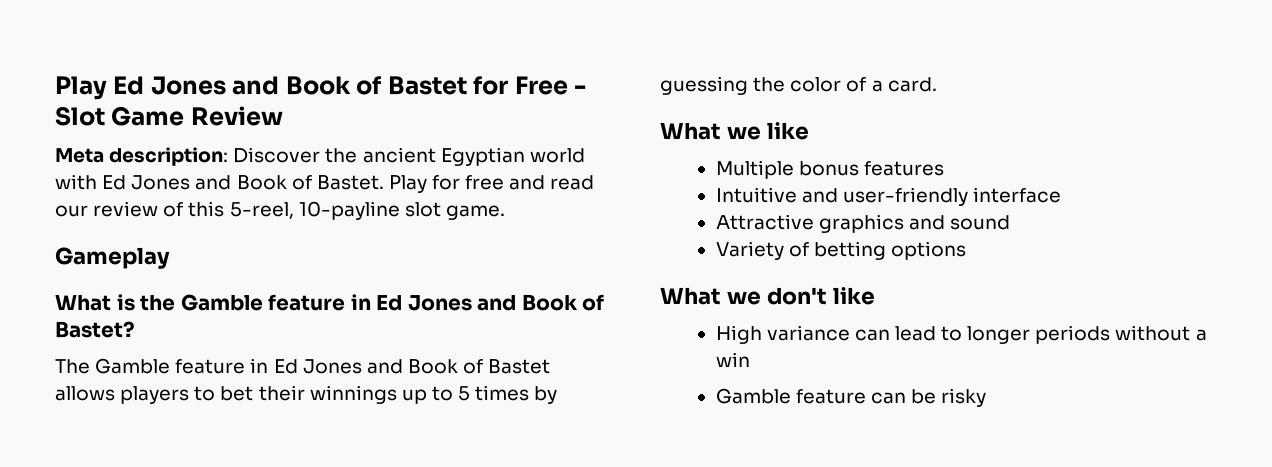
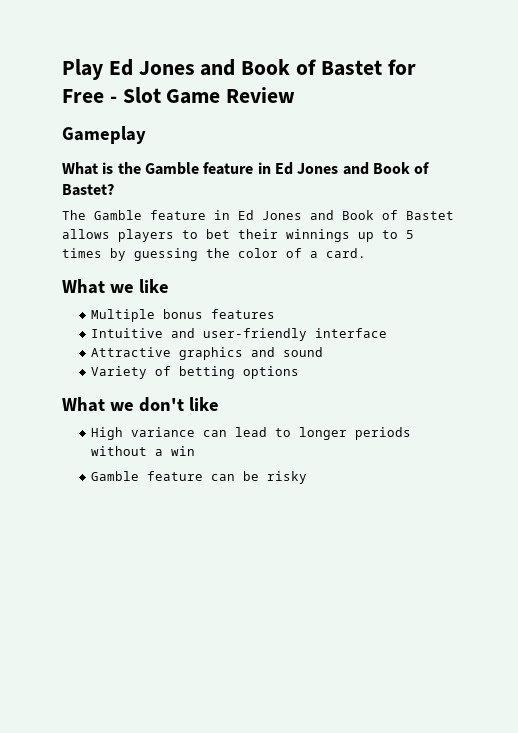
- Meta description: Discover the ancient Egyptian world with Ed Jones and Book of Bastet. Play for free and read our review of this 5-reel, 10-payline slot game.

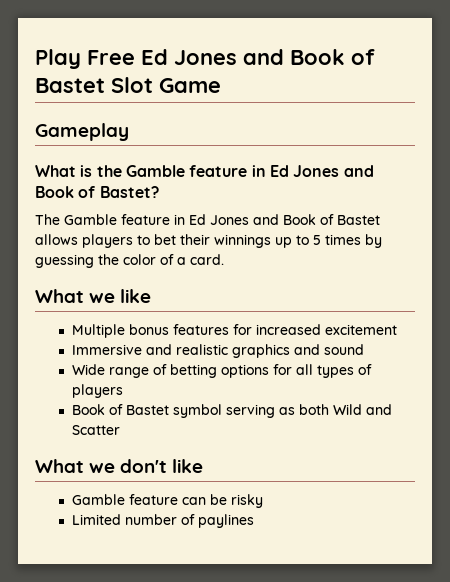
- Play Ed Jones and Book of Bastet for Free - Slot Game Review
+ Play Free Ed Jones and Book of Bastet Slot Game
- Multiple bonus features
- Intuitive and user-friendly interface
- Attractive graphics and sound
+ Multiple bonus features for increased excitement
+ Immersive and realistic graphics and sound
- Variety of betting options
+ Wide range of betting options for all types of players
+ Book of Bastet symbol serving as both Wild and Scatter
  What we don't like
- High variance can lead to longer periods without a win
+ Limited number of paylines

